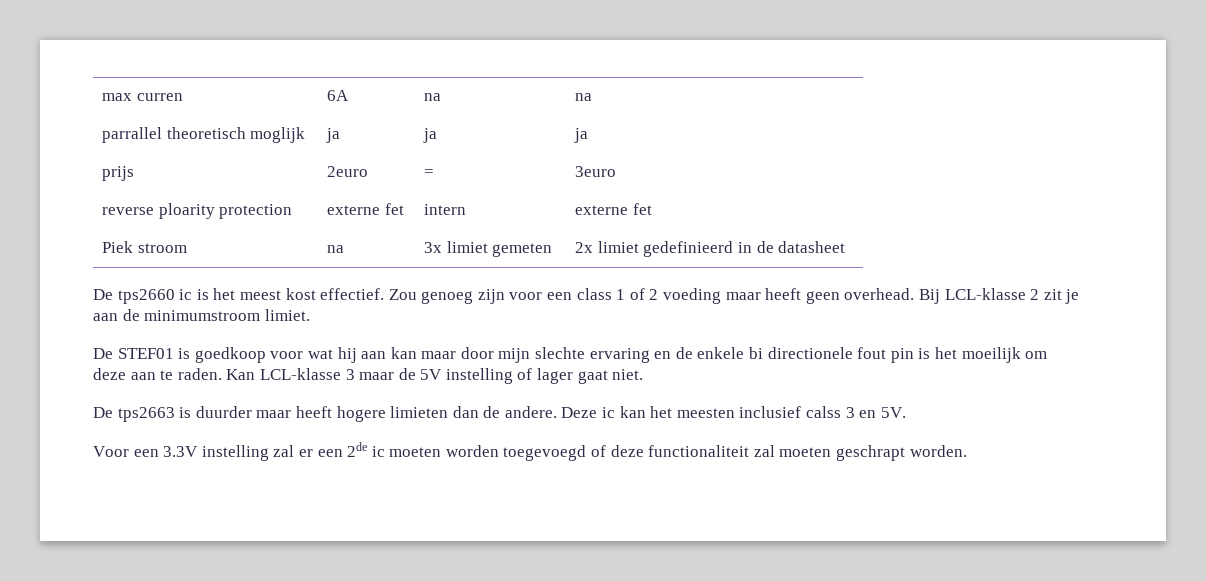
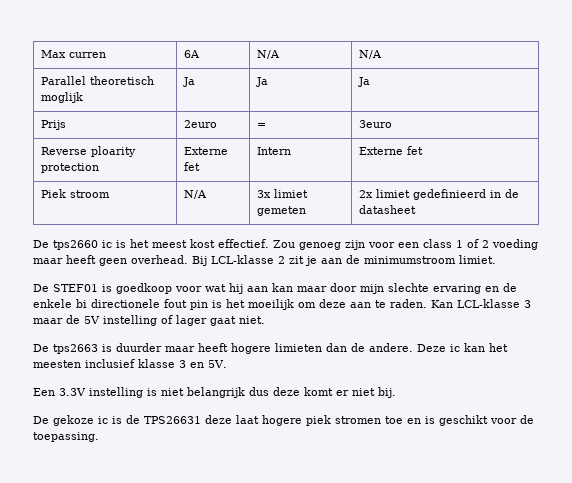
- max curren | 6A | na | na
- parrallel theoretisch moglijk | ja | ja | ja
- prijs | 2euro | = | 3euro
+ Max curren | 6A | N/A | N/A
+ Parallel theoretisch moglijk | Ja | Ja | Ja
+ Prijs | 2euro | = | 3euro
- reverse ploarity protection | externe fet | intern | externe fet
+ Reverse ploarity protection | Externe fet | Intern | Externe fet
- Piek stroom | na | 3x limiet gemeten | 2x limiet gedefinieerd in de datasheet
+ Piek stroom | N/A | 3x limiet gemeten | 2x limiet gedefinieerd in de datasheet
- Deze ic kan het meesten inclusief calss 3 en 5V.
+ Deze ic kan het meesten inclusief klasse 3 en 5V.
- Voor een 3.3V instelling zal er een 2de ic moeten worden toegevoegd of deze functionaliteit zal moeten geschrapt worden.
+ Een 3.3V instelling is niet belangrijk dus deze komt er niet bij.
+ De gekoze ic is de TPS26631 deze laat hogere piek stromen toe en is geschikt voor de toepassing.

